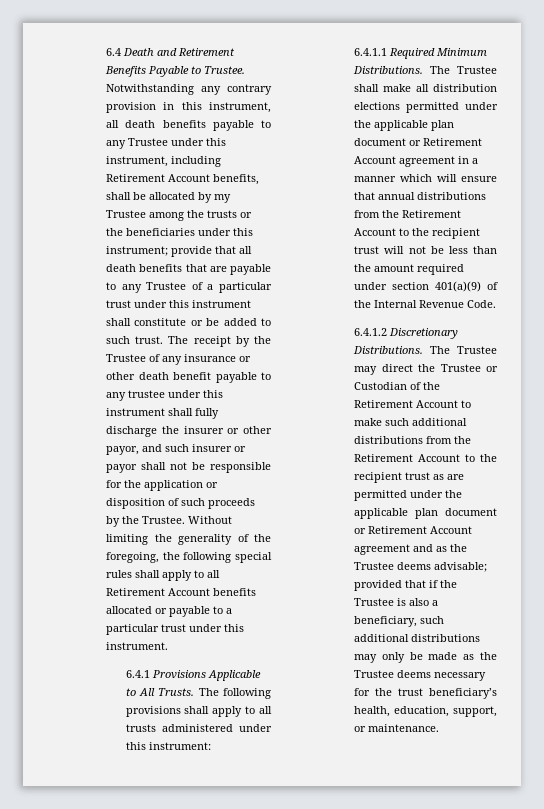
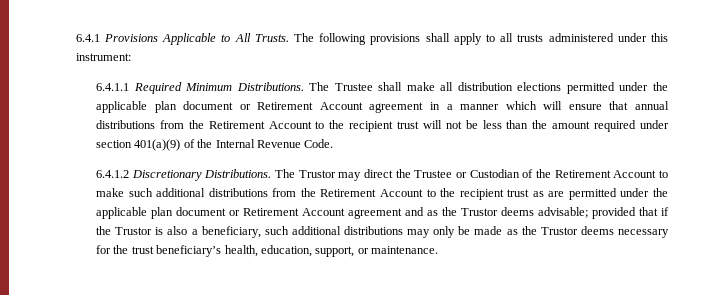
- 6.4 Death and Retirement Benefits Payable to Trustee. Notwithstanding any contrary provision in this instrument, all death benefits payable to any Trustee under this instrument, including Retirement Account benefits, shall be allocated by my Trustee among the trusts or the beneficiaries under this instrument; provide that all death benefits that are payable to any Trustee of a particular trust under this instrument shall constitute or be added to such trust. The receipt by the Trustee of any insurance or other death benefit payable to any trustee under this instrument shall fully discharge the insurer or other payor, and such insurer or payor shall not be responsible for the application or disposition of such proceeds by the Trustee. Without limiting the generality of the foregoing, the following special rules shall apply to all Retirement Account benefits allocated or payable to a particular trust under this instrument.
- The Trustee may direct the Trustee or Custodian of the Retirement Account to make such additional distributions from the Retirement Account to the recipient trust as are permitted under the applicable plan document or Retirement Account agreement and as the Trustee deems advisable;
+ The Trustor may direct the Trustee or Custodian of the Retirement Account to make such additional distributions from the Retirement Account to the recipient trust as are permitted under the applicable plan document or Retirement Account agreement and as the Trustor deems advisable;
- provided that if the Trustee is also a beneficiary, such additional distributions may only be made as the Trustee deems necessary for the trust beneficiary’s health, education, support, or maintenance.
+ provided that if the Trustor is also a beneficiary, such additional distributions may only be made as the Trustor deems necessary for the trust beneficiary’s health, education, support, or maintenance.

